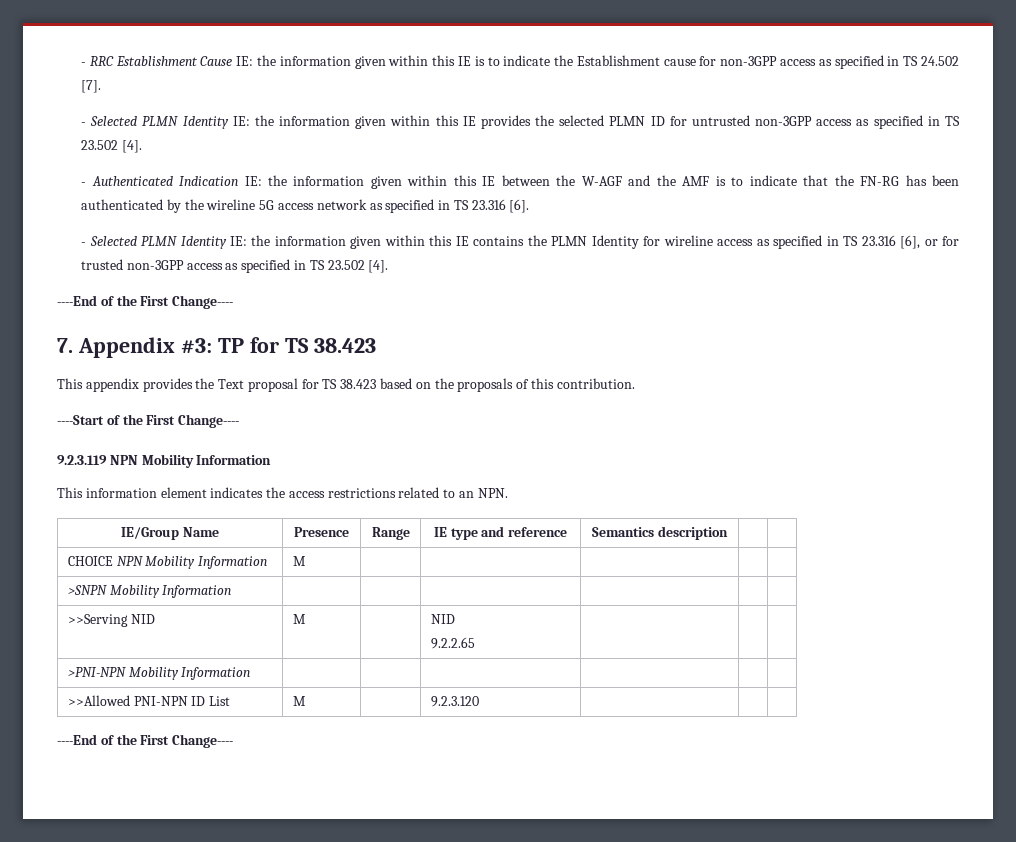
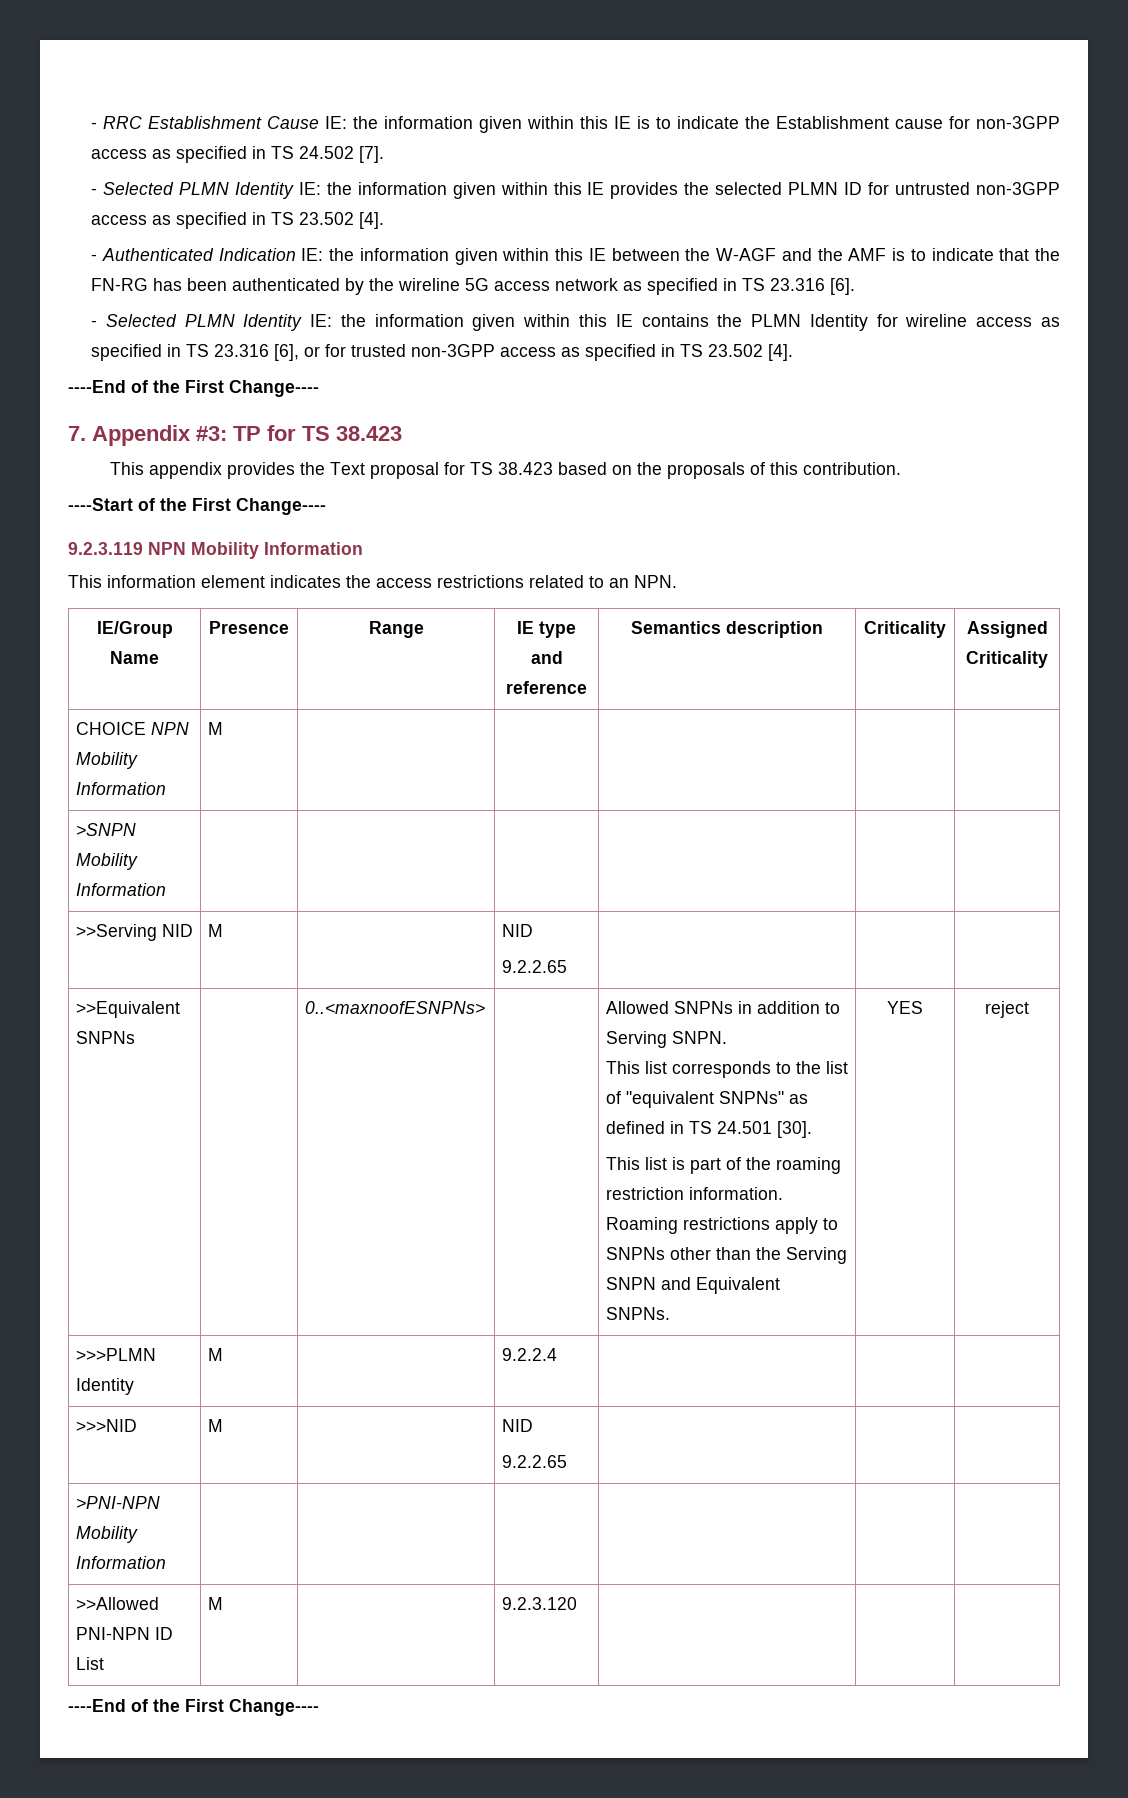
- IE/Group Name | Presence | Range | IE type and reference | Semantics description | |
+ IE/Group Name | Presence | Range | IE type and reference | Semantics description | Criticality | Assigned Criticality
+ >>Equivalent SNPNs | | 0..<maxnoofESNPNs> | | Allowed SNPNs in addition to Serving SNPN.
+ This list corresponds to the list of "equivalent SNPNs" as defined in TS 24.501 [30].
+ This list is part of the roaming restriction information. Roaming restrictions apply to SNPNs other than the Serving SNPN and Equivalent SNPNs. | YES | reject
+ >>>PLMN Identity | M | | 9.2.2.4 | | |
+ >>>NID | M | | NID
+ 9.2.2.65 | | |

